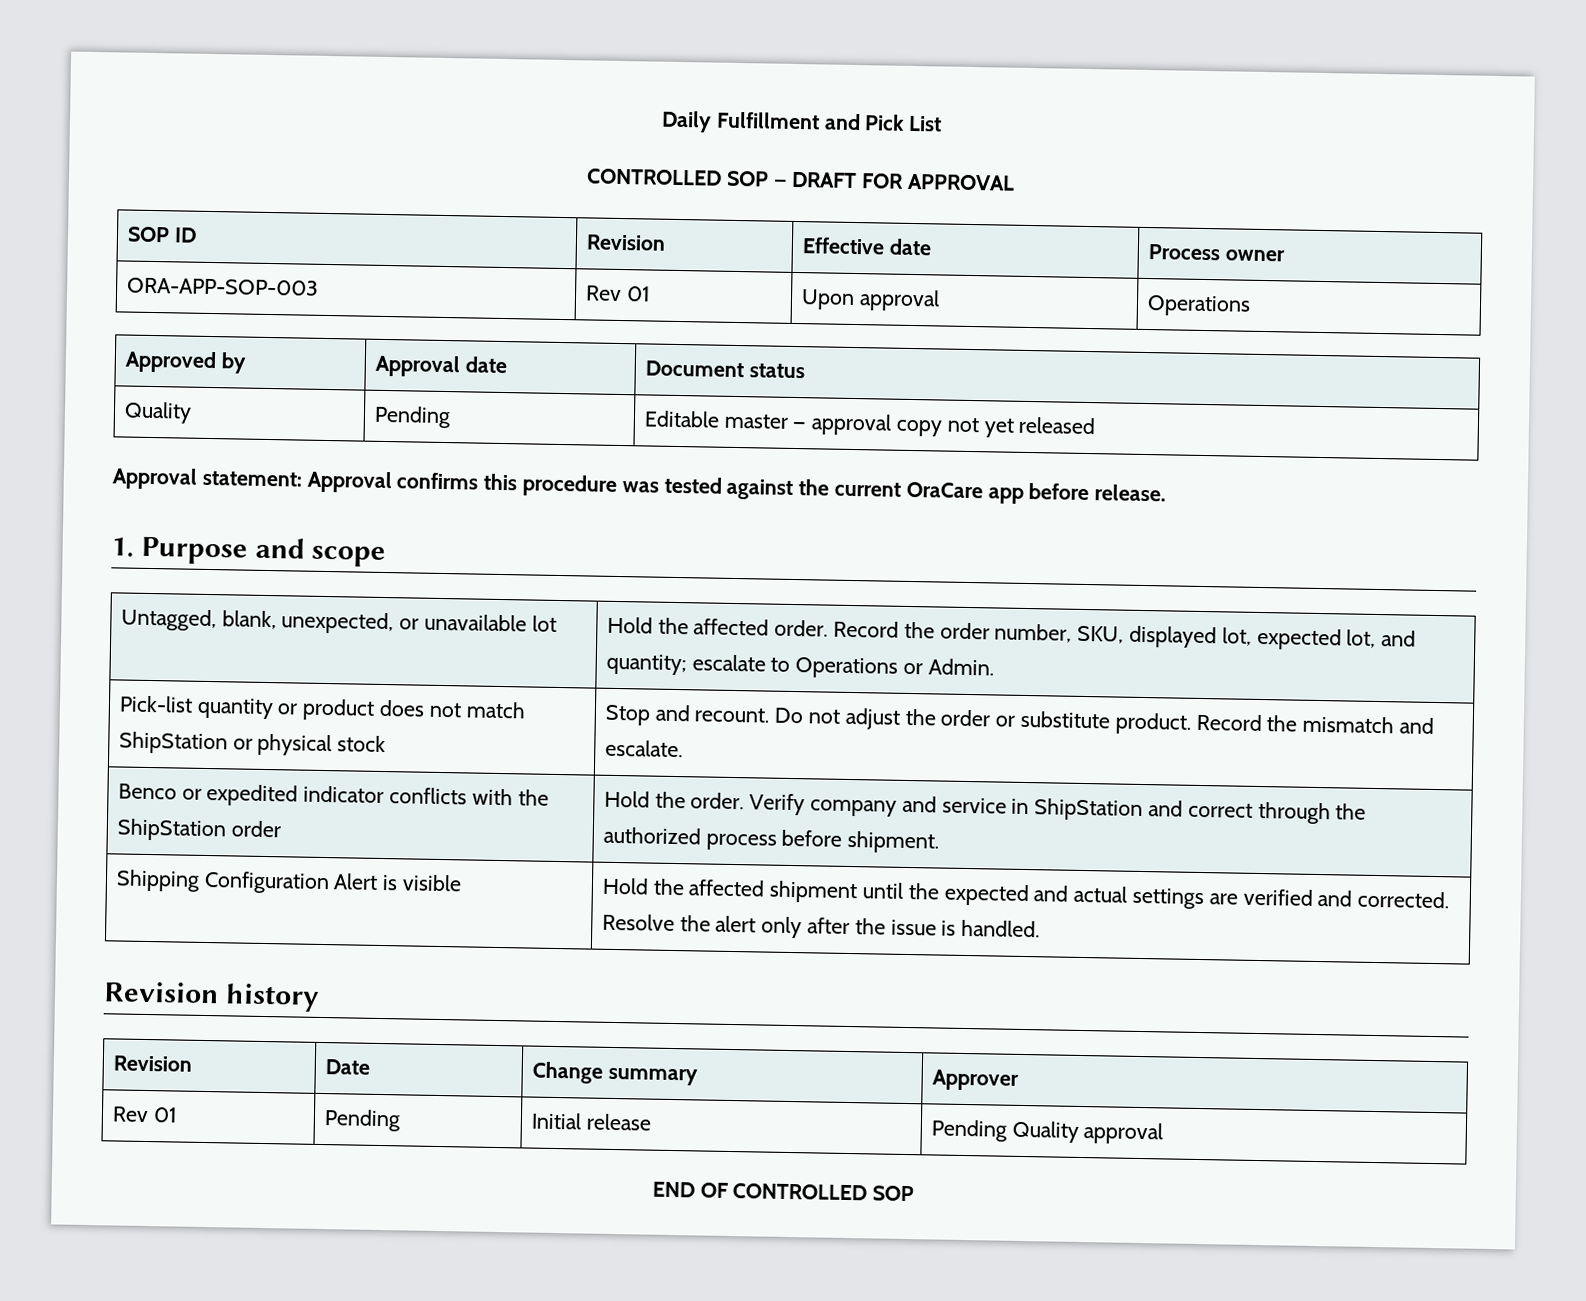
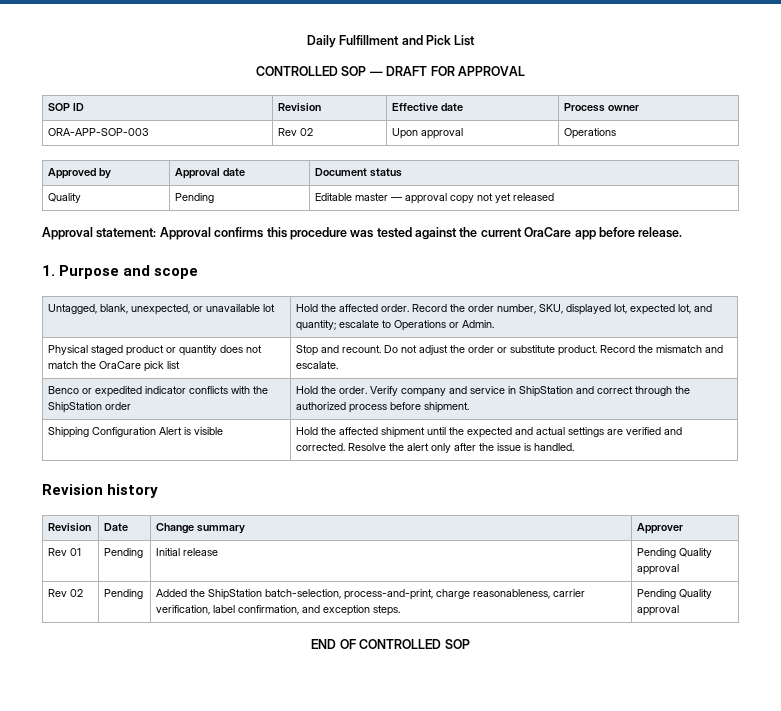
- ORA-APP-SOP-003 | Rev 01 | Upon approval | Operations
+ ORA-APP-SOP-003 | Rev 02 | Upon approval | Operations
- Pick-list quantity or product does not match ShipStation or physical stock | Stop and recount. Do not adjust the order or substitute product. Record the mismatch and escalate.
+ Physical staged product or quantity does not match the OraCare pick list | Stop and recount. Do not adjust the order or substitute product. Record the mismatch and escalate.
+ Rev 02 | Pending | Added the ShipStation batch-selection, process-and-print, charge reasonableness, carrier verification, label confirmation, and exception steps. | Pending Quality approval

